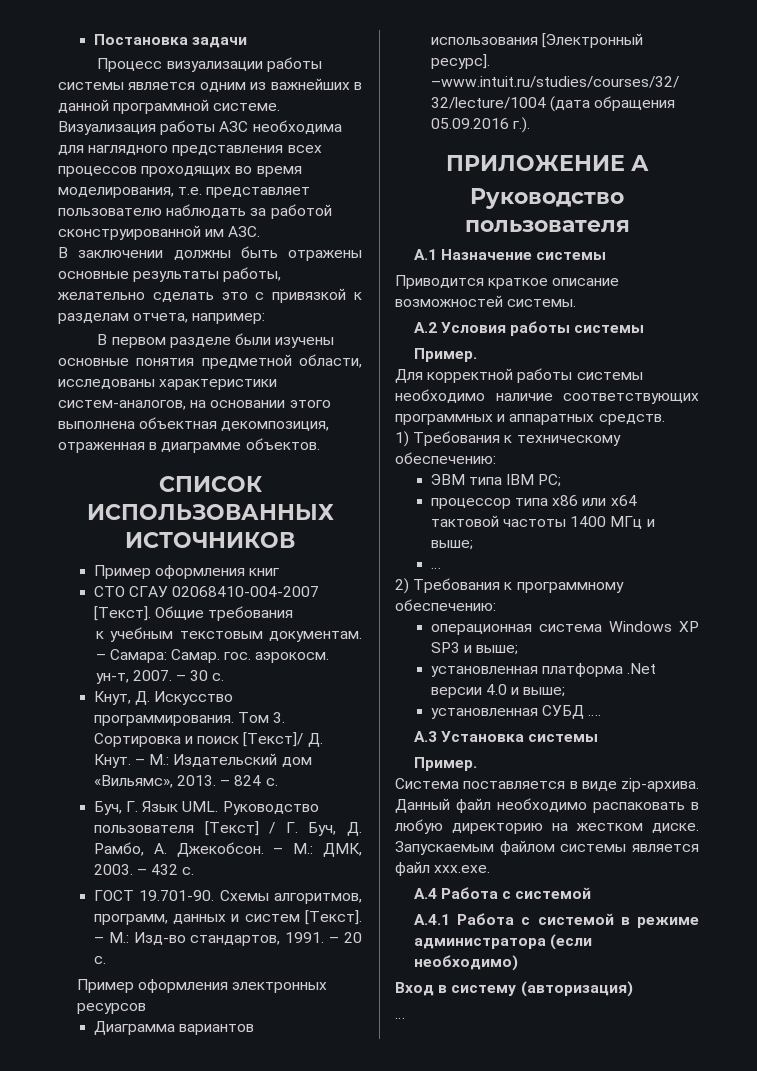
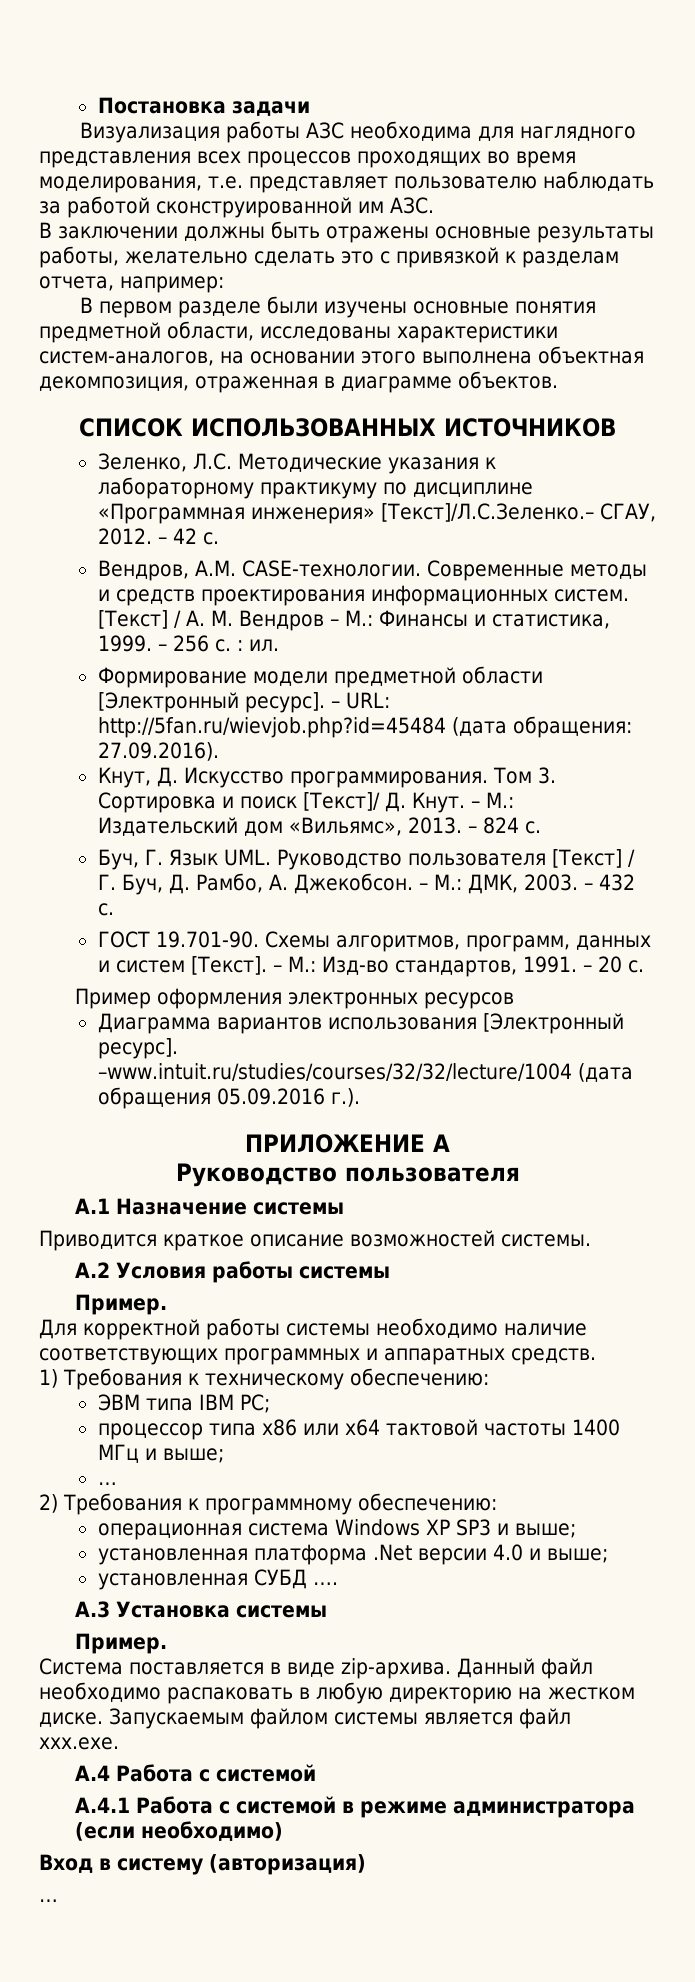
- Процесс визуализации работы системы является одним из важнейших в данной программной системе.
- Пример оформления книг
- СТО СГАУ 02068410-004-2007 [Текст]. Общие требования
- к учебным текстовым документам. – Самара: Самар. гос. аэрокосм. ун-т, 2007. – 30 с.
+ Зеленко, Л.С. Методические указания к лабораторному практикуму по дисциплине «Программная инженерия» [Текст]/Л.С.Зеленко.– СГАУ, 2012. – 42 с.
+ Вендров, А.М. CASE-технологии. Современные методы и средств проектирования информационных систем. [Текст] / А. М. Вендров – М.: Финансы и статистика, 1999. – 256 с. : ил.
+ Формирование модели предметной области [Электронный ресурс]. – URL: http://5fan.ru/wievjob.php?id=45484 (дата обращения: 27.09.2016).

